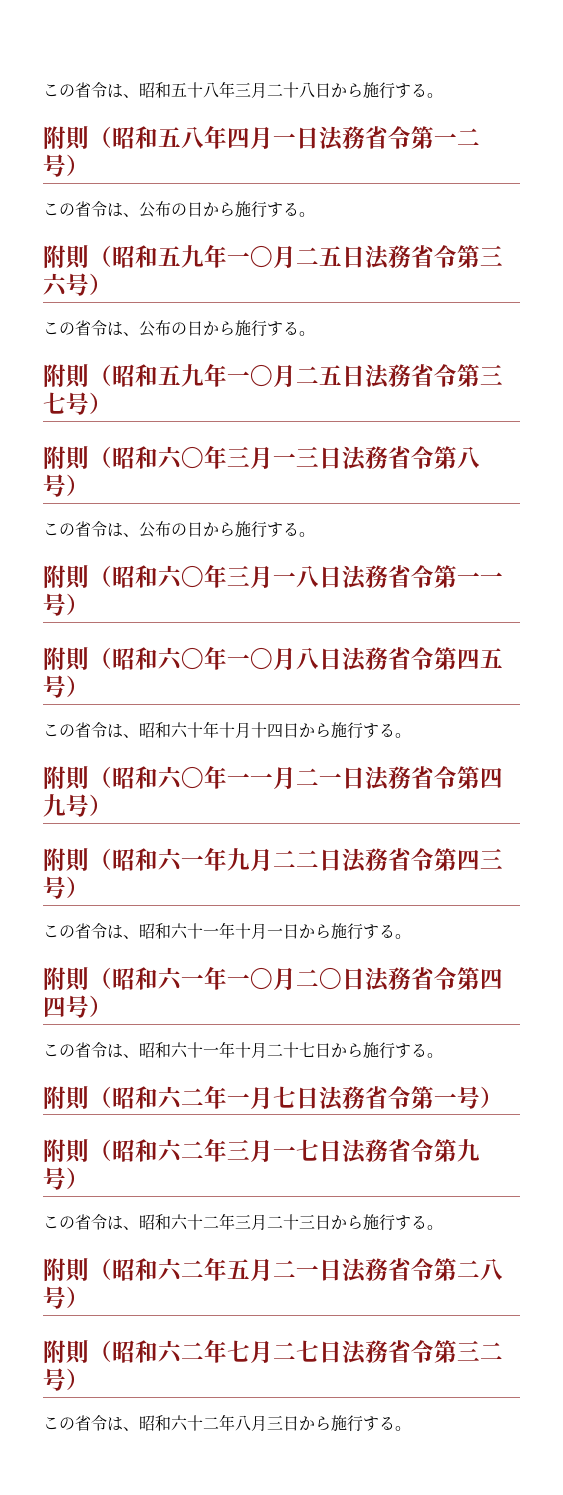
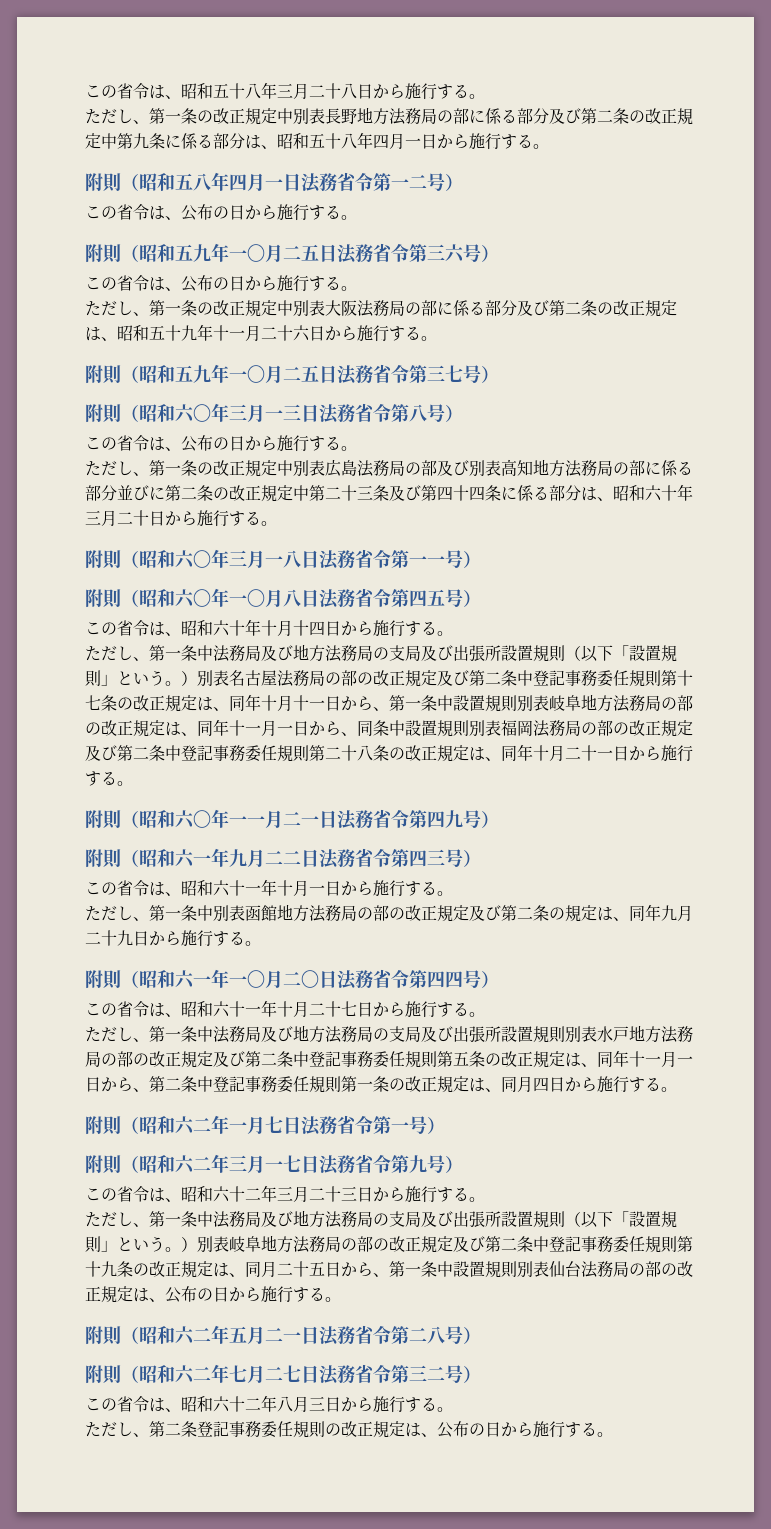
+ ただし、第一条の改正規定中別表長野地方法務局の部に係る部分及び第二条の改正規定中第九条に係る部分は、昭和五十八年四月一日から施行する。
+ ただし、第一条の改正規定中別表大阪法務局の部に係る部分及び第二条の改正規定は、昭和五十九年十一月二十六日から施行する。
+ ただし、第一条の改正規定中別表広島法務局の部及び別表高知地方法務局の部に係る部分並びに第二条の改正規定中第二十三条及び第四十四条に係る部分は、昭和六十年三月二十日から施行する。
+ ただし、第一条中法務局及び地方法務局の支局及び出張所設置規則（以下「設置規則」という。）別表名古屋法務局の部の改正規定及び第二条中登記事務委任規則第十七条の改正規定は、同年十月十一日から、第一条中設置規則別表岐阜地方法務局の部の改正規定は、同年十一月一日から、同条中設置規則別表福岡法務局の部の改正規定及び第二条中登記事務委任規則第二十八条の改正規定は、同年十月二十一日から施行する。
+ ただし、第一条中別表函館地方法務局の部の改正規定及び第二条の規定は、同年九月二十九日から施行する。
+ ただし、第一条中法務局及び地方法務局の支局及び出張所設置規則別表水戸地方法務局の部の改正規定及び第二条中登記事務委任規則第五条の改正規定は、同年十一月一日から、第二条中登記事務委任規則第一条の改正規定は、同月四日から施行する。
+ ただし、第一条中法務局及び地方法務局の支局及び出張所設置規則（以下「設置規則」という。）別表岐阜地方法務局の部の改正規定及び第二条中登記事務委任規則第十九条の改正規定は、同月二十五日から、第一条中設置規則別表仙台法務局の部の改正規定は、公布の日から施行する。
+ ただし、第二条登記事務委任規則の改正規定は、公布の日から施行する。

